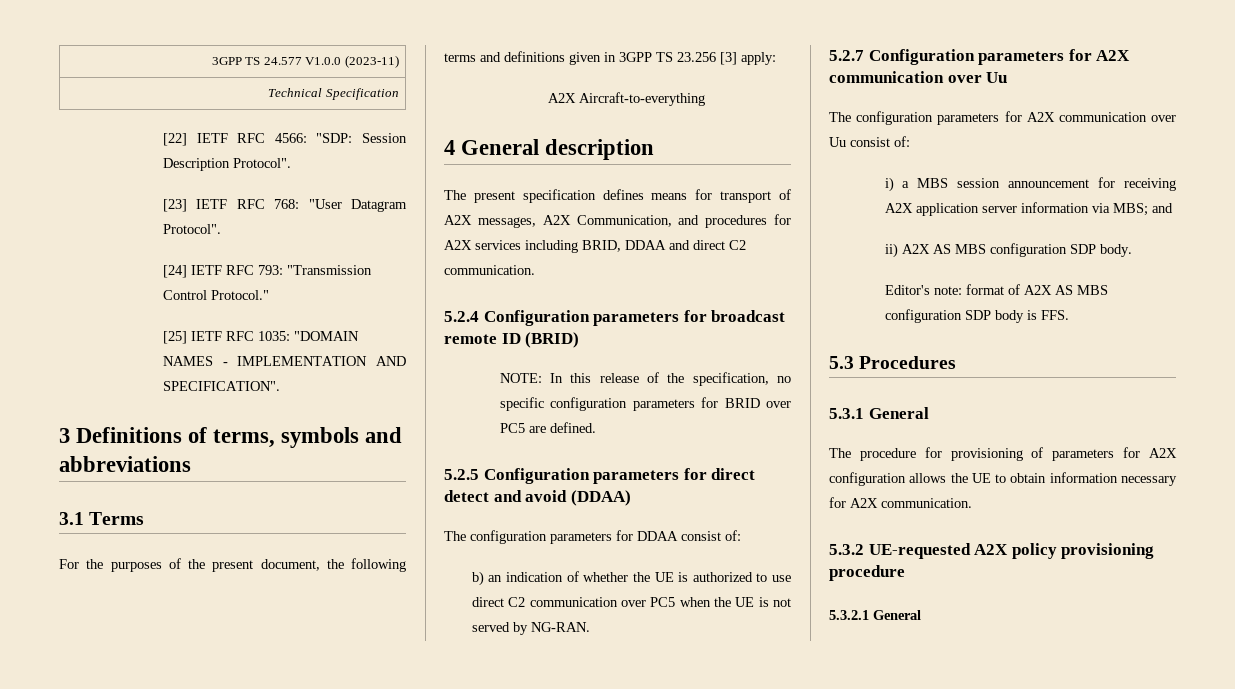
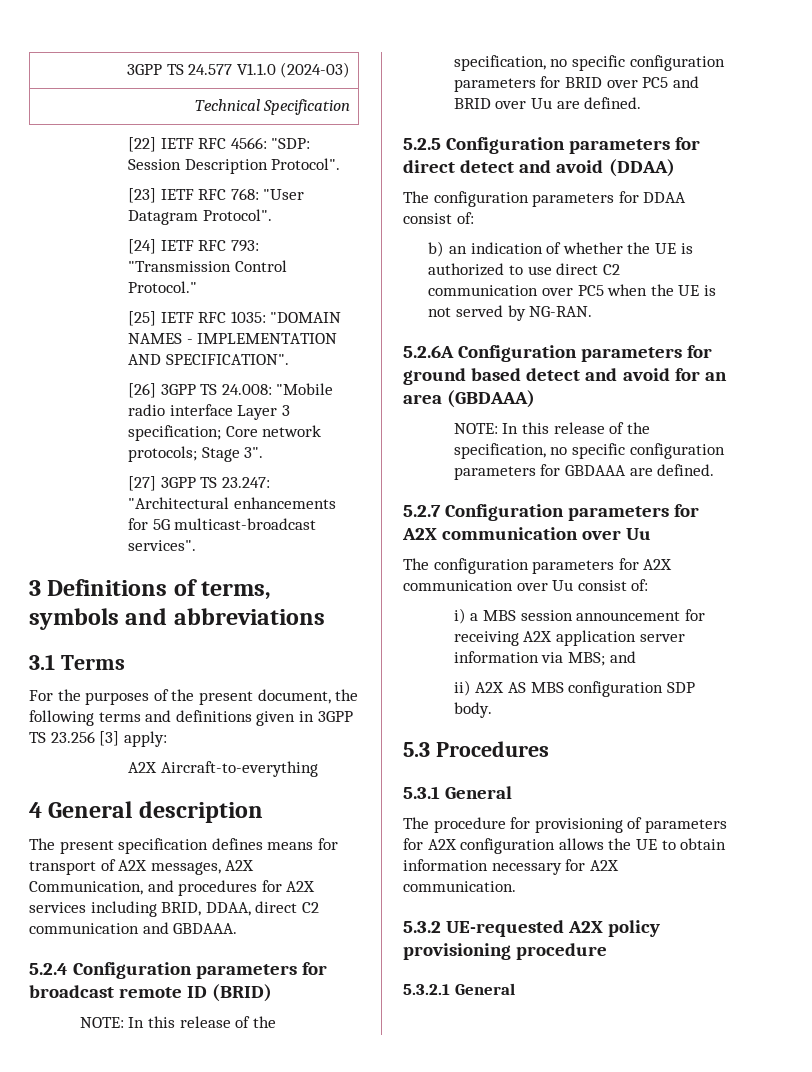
- 3GPP TS 24.577 V1.0.0 (2023-11)
+ 3GPP TS 24.577 V1.1.0 (2024-03)
+ [26] 3GPP TS 24.008: "Mobile radio interface Layer 3 specification; Core network protocols; Stage 3".
+ [27] 3GPP TS 23.247: "Architectural enhancements for 5G multicast-broadcast services".
- The present specification defines means for transport of A2X messages, A2X Communication, and procedures for A2X services including BRID, DDAA and direct C2 communication.
+ The present specification defines means for transport of A2X messages, A2X Communication, and procedures for A2X services including BRID, DDAA, direct C2 communication and GBDAAA.
- NOTE: In this release of the specification, no specific configuration parameters for BRID over PC5 are defined.
+ NOTE: In this release of the specification, no specific configuration parameters for BRID over PC5 and BRID over Uu are defined.
+ 5.2.6A Configuration parameters for ground based detect and avoid for an area (GBDAAA)
+ NOTE: In this release of the specification, no specific configuration parameters for GBDAAA are defined.
- Editor's note: format of A2X AS MBS configuration SDP body is FFS.

